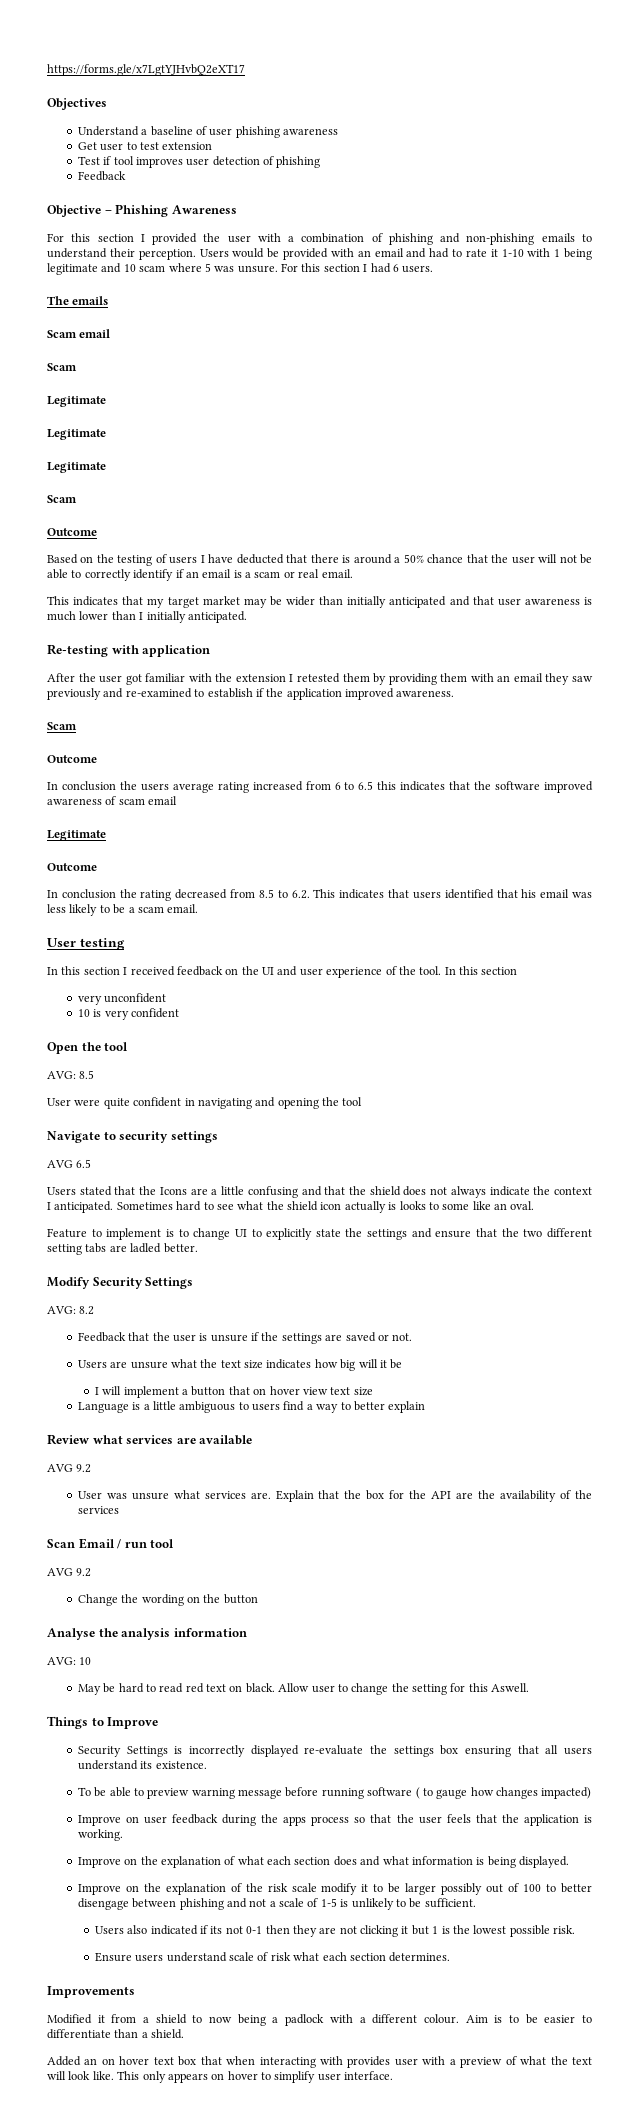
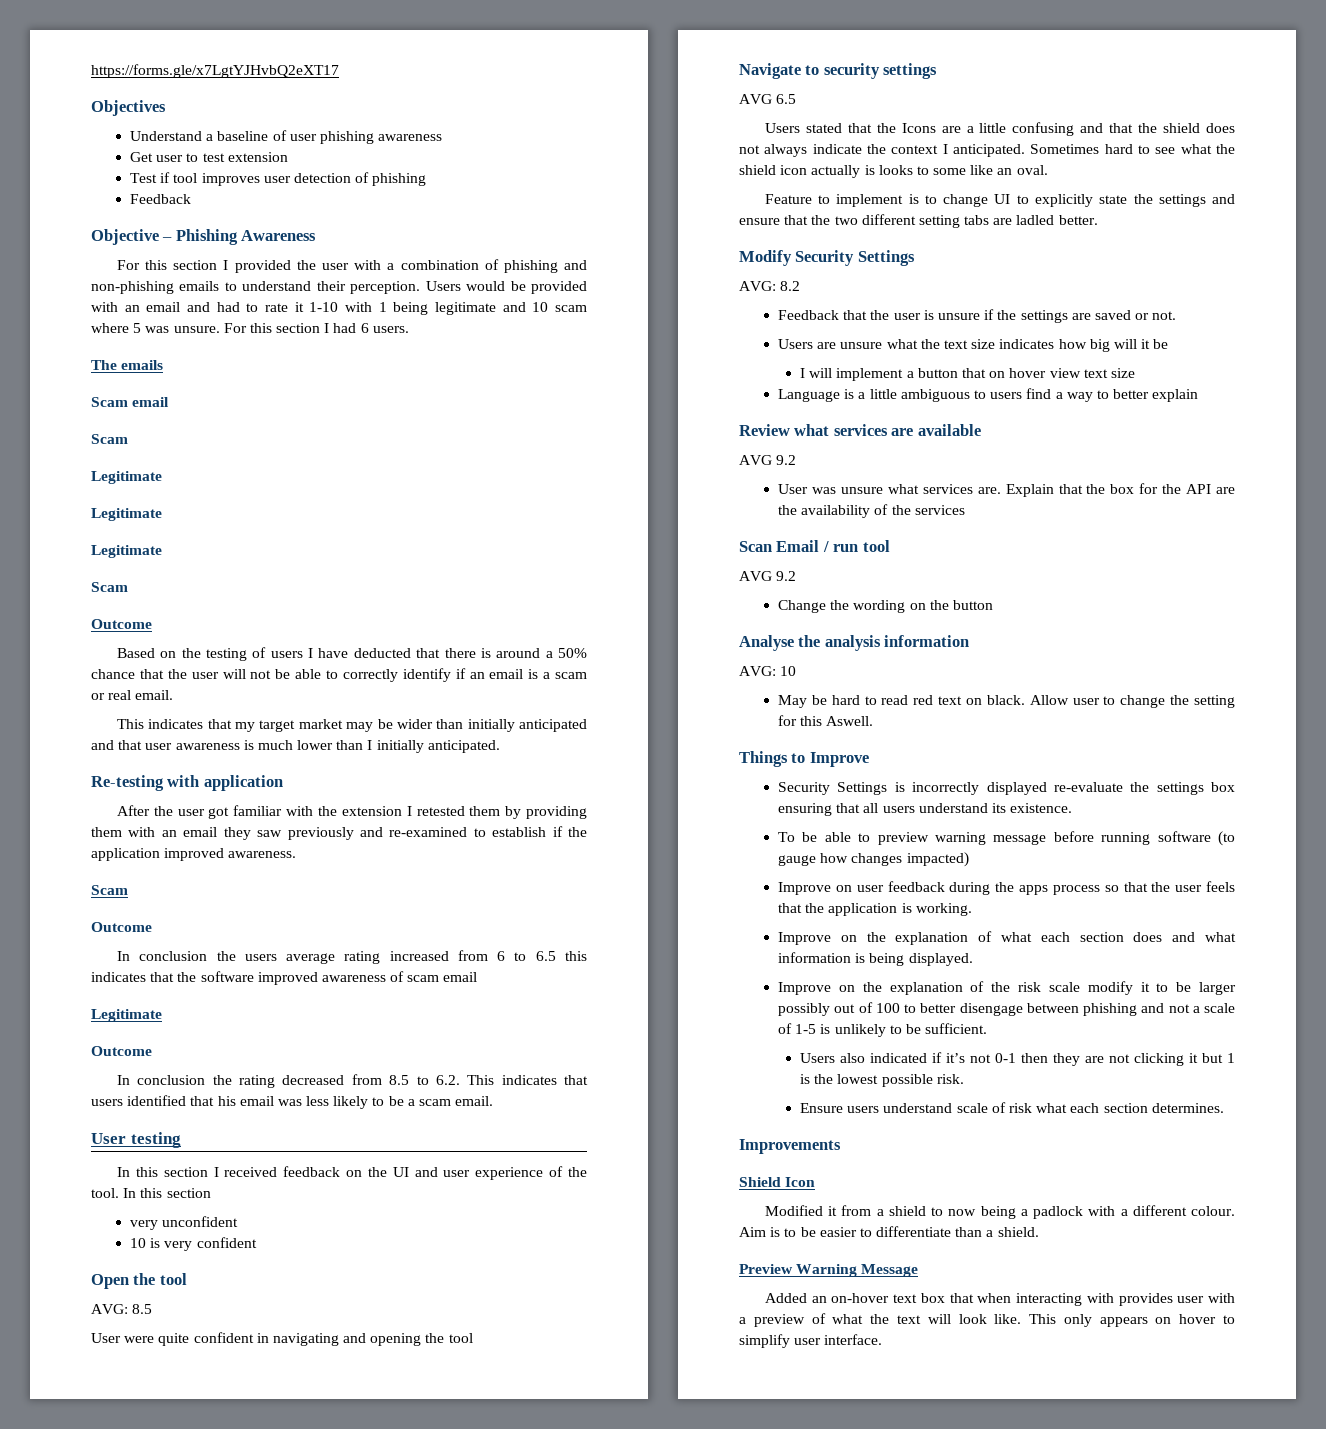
- To be able to preview warning message before running software ( to gauge how changes impacted)
+ To be able to preview warning message before running software (to gauge how changes impacted)
- Users also indicated if its not 0-1 then they are not clicking it but 1 is the lowest possible risk.
+ Users also indicated if it’s not 0-1 then they are not clicking it but 1 is the lowest possible risk.
+ Shield Icon
+ Preview Warning Message
- Added an on hover text box that when interacting with provides user with a preview of what the text will look like.
+ Added an on-hover text box that when interacting with provides user with a preview of what the text will look like.

